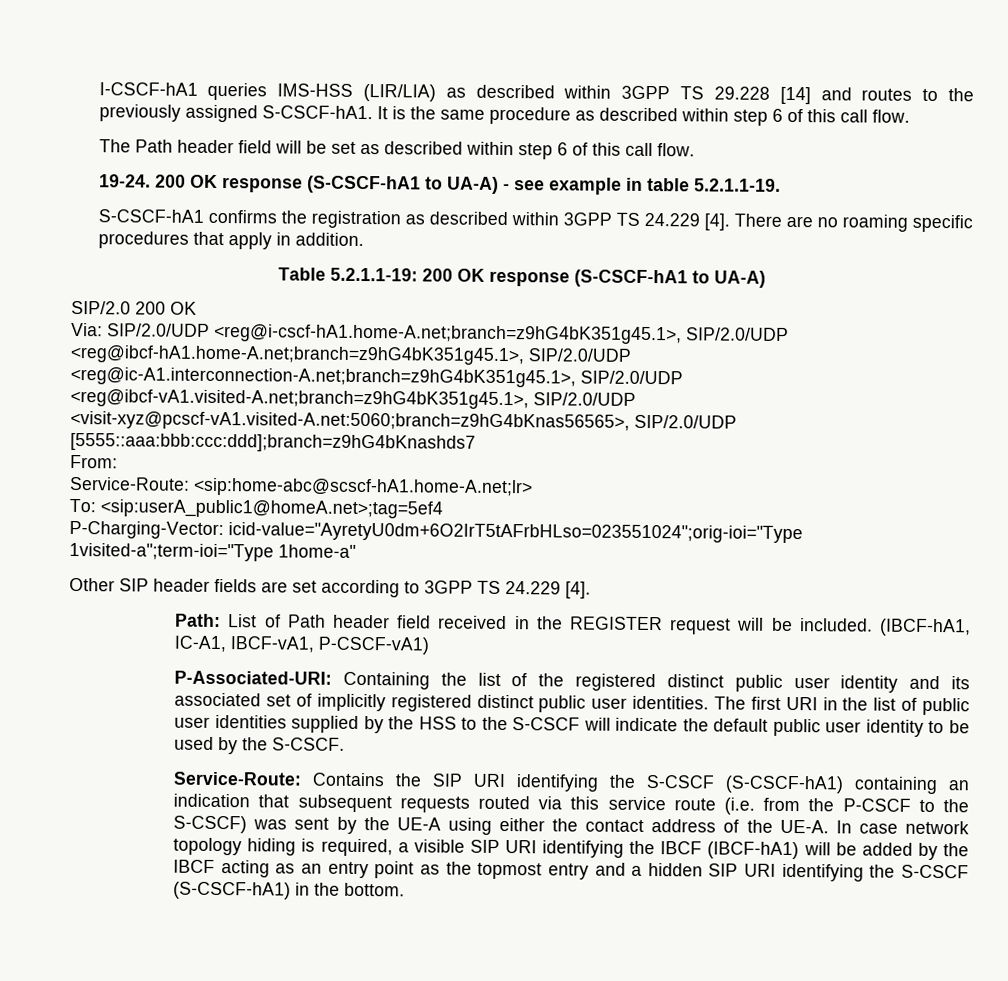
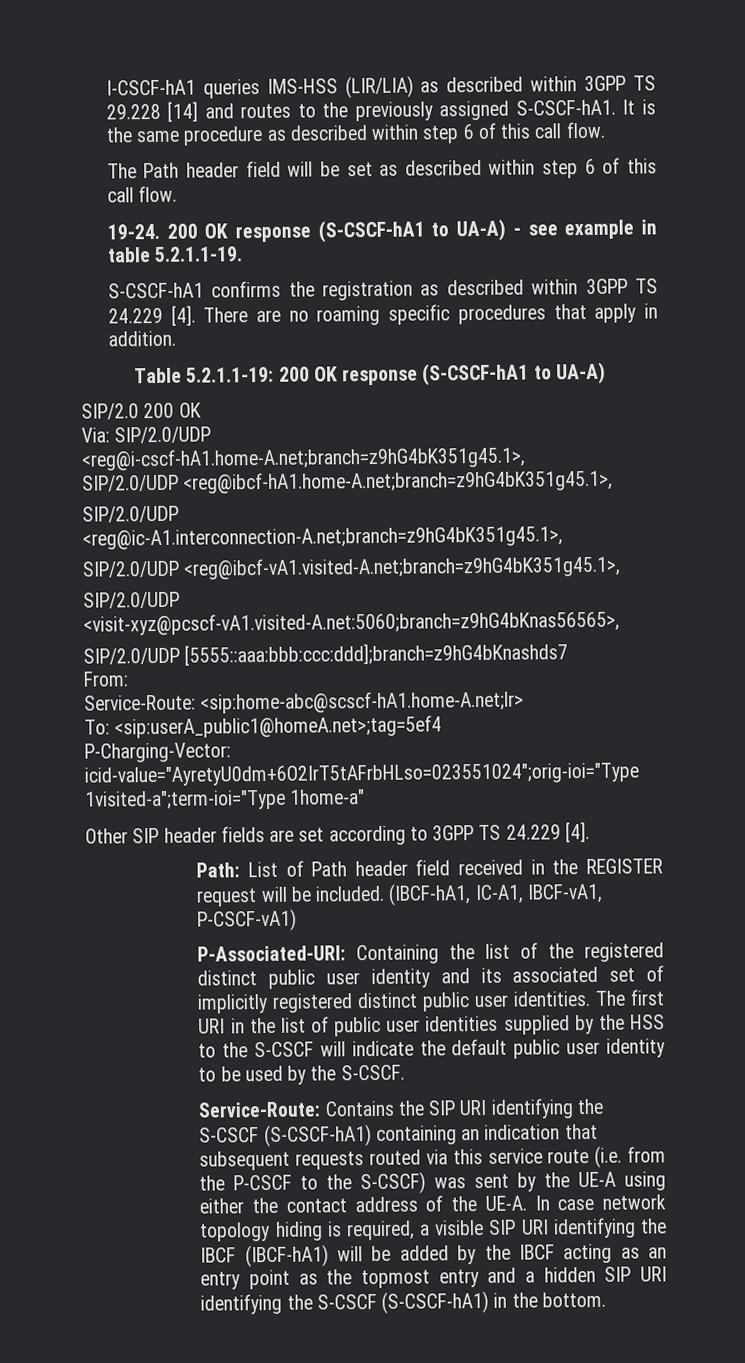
- Via: SIP/2.0/UDP <reg@i-cscf-hA1.home-A.net;branch=z9hG4bK351g45.1>, SIP/2.0/UDP <reg@ibcf-hA1.home-A.net;branch=z9hG4bK351g45.1>, SIP/2.0/UDP <reg@ic-A1.interconnection-A.net;branch=z9hG4bK351g45.1>, SIP/2.0/UDP <reg@ibcf-vA1.visited-A.net;branch=z9hG4bK351g45.1>, SIP/2.0/UDP <visit-xyz@pcscf-vA1.visited-A.net:5060;branch=z9hG4bKnas56565>, SIP/2.0/UDP [5555::aaa:bbb:ccc:ddd];branch=z9hG4bKnashds7
+ Via: SIP/2.0/UDP <reg@i-cscf-hA1.home-A.net;branch=z9hG4bK351g45.1>,
+ SIP/2.0/UDP <reg@ibcf-hA1.home-A.net;branch=z9hG4bK351g45.1>,
+ SIP/2.0/UDP <reg@ic-A1.interconnection-A.net;branch=z9hG4bK351g45.1>,
+ SIP/2.0/UDP <reg@ibcf-vA1.visited-A.net;branch=z9hG4bK351g45.1>,
+ SIP/2.0/UDP <visit-xyz@pcscf-vA1.visited-A.net:5060;branch=z9hG4bKnas56565>,
+ SIP/2.0/UDP [5555::aaa:bbb:ccc:ddd];branch=z9hG4bKnashds7

